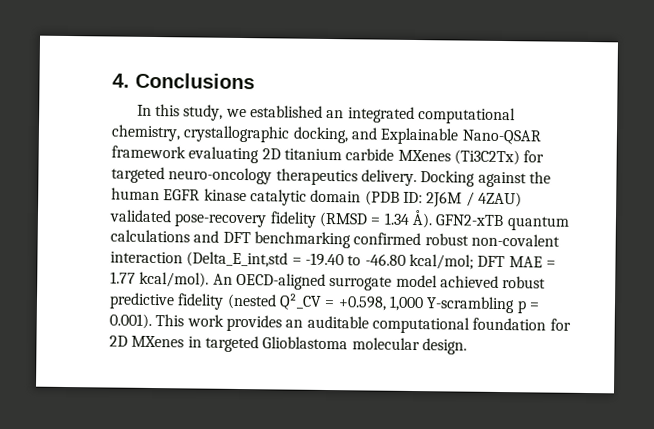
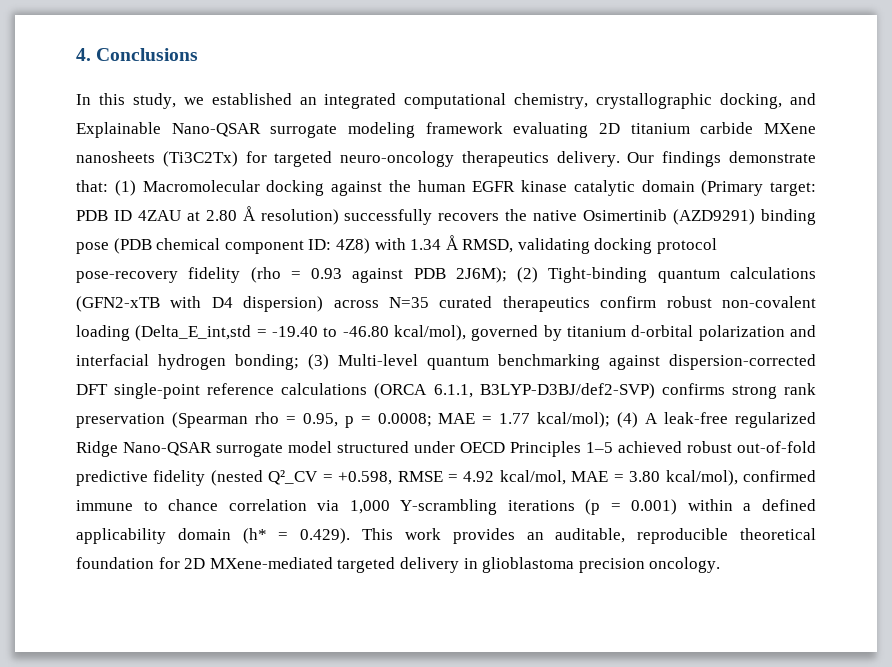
- In this study, we established an integrated computational chemistry, crystallographic docking, and Explainable Nano-QSAR framework evaluating 2D titanium carbide MXenes (Ti3C2Tx) for targeted neuro-oncology therapeutics delivery.
+ In this study, we established an integrated computational chemistry, crystallographic docking, and Explainable Nano-QSAR surrogate modeling framework evaluating 2D titanium carbide MXene nanosheets (Ti3C2Tx) for targeted neuro-oncology therapeutics delivery.
- Docking against the human EGFR kinase catalytic domain (PDB ID: 2J6M / 4ZAU) validated pose-recovery fidelity (RMSD = 1.34 Å). GFN2-xTB quantum calculations and DFT benchmarking confirmed robust non-covalent interaction (Delta_E_int,std = -19.40 to -46.80 kcal/mol; DFT MAE = 1.77 kcal/mol). An OECD-aligned surrogate model achieved robust predictive fidelity (nested Q²_CV = +0.598, 1,000 Y-scrambling p = 0.001). This work provides an auditable computational foundation for 2D MXenes in targeted Glioblastoma molecular design.
+ Our findings demonstrate that: (1) Macromolecular docking against the human EGFR kinase catalytic domain (Primary target: PDB ID 4ZAU at 2.80 Å resolution) successfully recovers the native Osimertinib (AZD9291) binding pose (PDB chemical component ID: 4Z8) with 1.34 Å RMSD, validating docking protocol pose-recovery fidelity (rho = 0.93 against PDB 2J6M); (2) Tight-binding quantum calculations (GFN2-xTB with D4 dispersion) across N=35 curated therapeutics confirm robust non-covalent loading (Delta_E_int,std = -19.40 to -46.80 kcal/mol), governed by titanium d-orbital polarization and interfacial hydrogen bonding; (3) Multi-level quantum benchmarking against dispersion-corrected DFT single-point reference calculations (ORCA 6.1.1, B3LYP-D3BJ/def2-SVP) confirms strong rank preservation (Spearman rho = 0.95, p = 0.0008; MAE = 1.77 kcal/mol); (4) A leak-free regularized Ridge Nano-QSAR surrogate model structured under OECD Principles 1–5 achieved robust out-of-fold predictive fidelity (nested Q²_CV = +0.598, RMSE = 4.92 kcal/mol, MAE = 3.80 kcal/mol), confirmed immune to chance correlation via 1,000 Y-scrambling iterations (p = 0.001) within a defined applicability domain (h* = 0.429). This work provides an auditable, reproducible theoretical foundation for 2D MXene-mediated targeted delivery in glioblastoma precision oncology.

